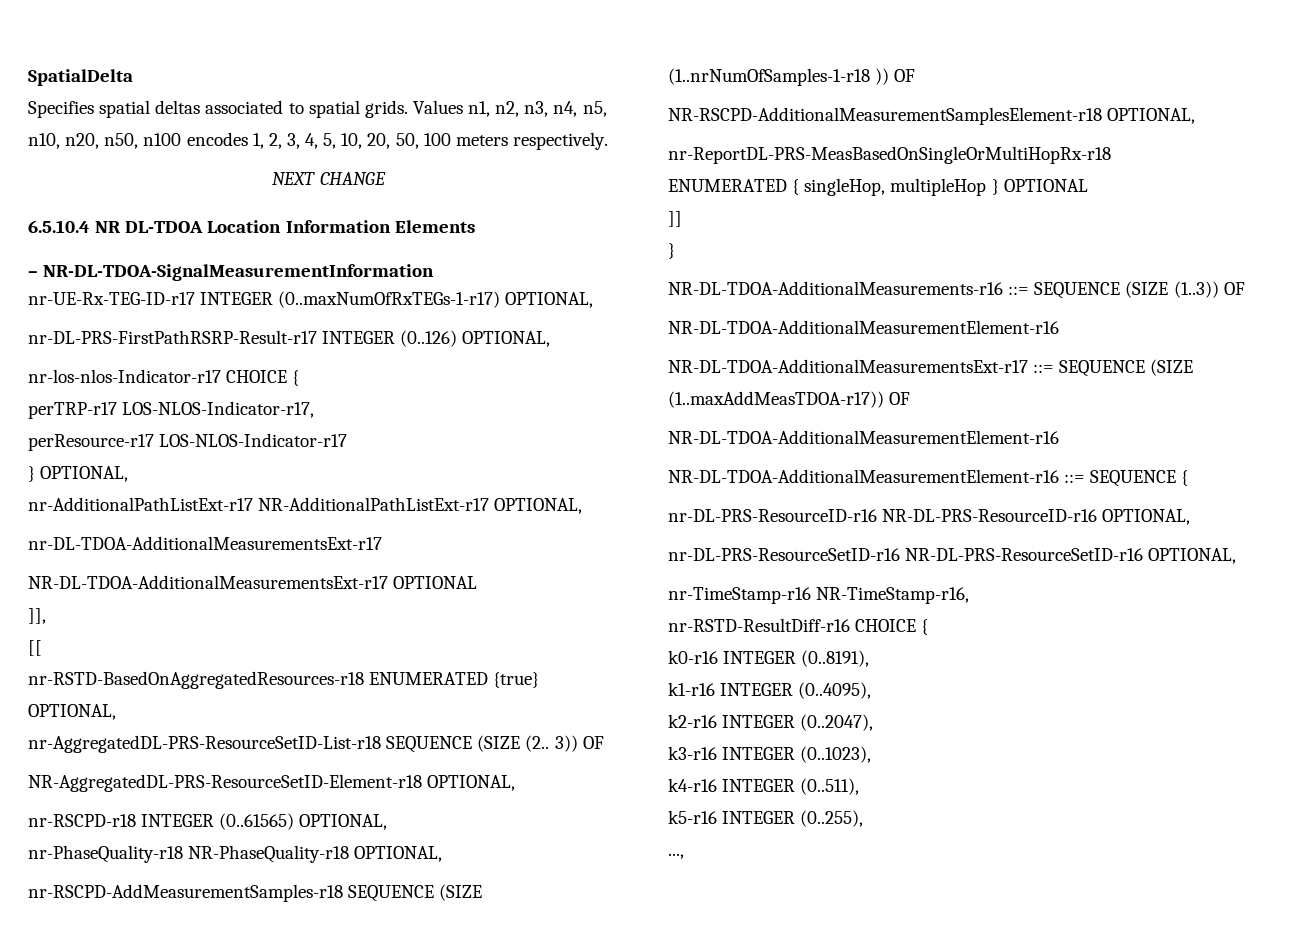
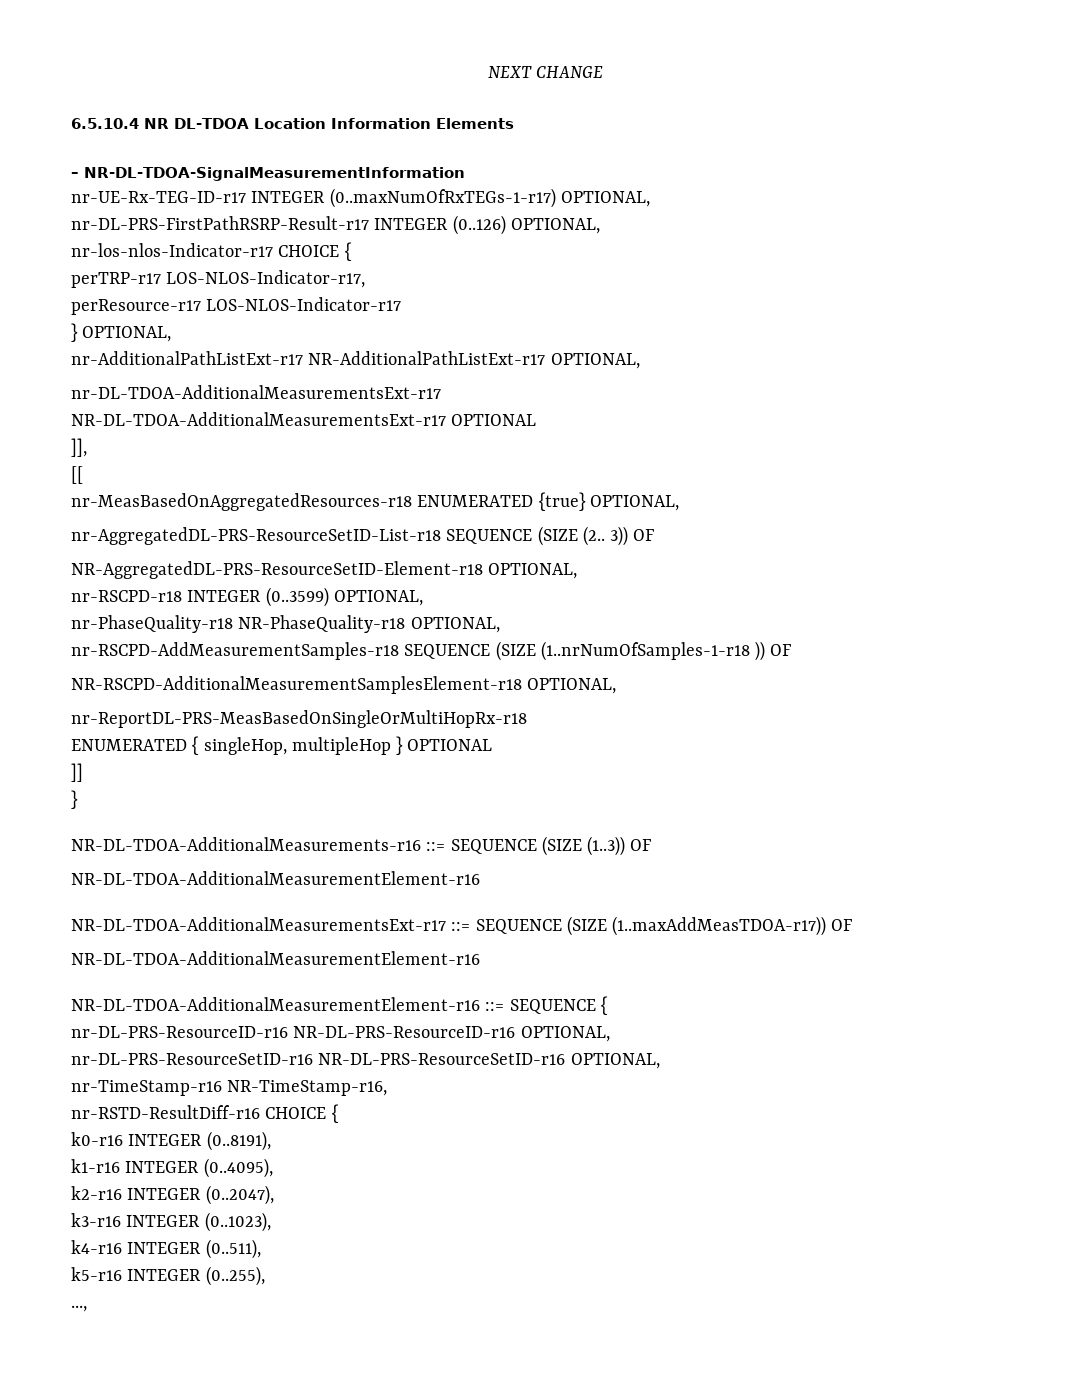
- SpatialDelta
- Specifies spatial deltas associated to spatial grids. Values n1, n2, n3, n4, n5, n10, n20, n50, n100 encodes 1, 2, 3, 4, 5, 10, 20, 50, 100 meters respectively.
- nr-RSTD-BasedOnAggregatedResources-r18 ENUMERATED {true} OPTIONAL,
+ nr-MeasBasedOnAggregatedResources-r18 ENUMERATED {true} OPTIONAL,
- nr-RSCPD-r18 INTEGER (0..61565) OPTIONAL,
+ nr-RSCPD-r18 INTEGER (0..3599) OPTIONAL,

